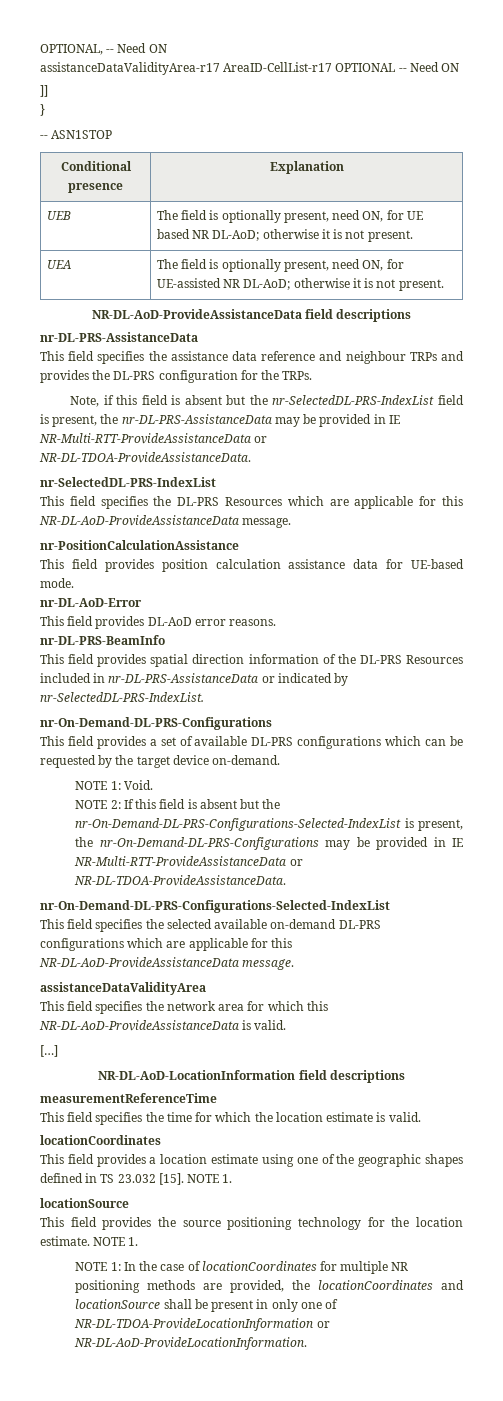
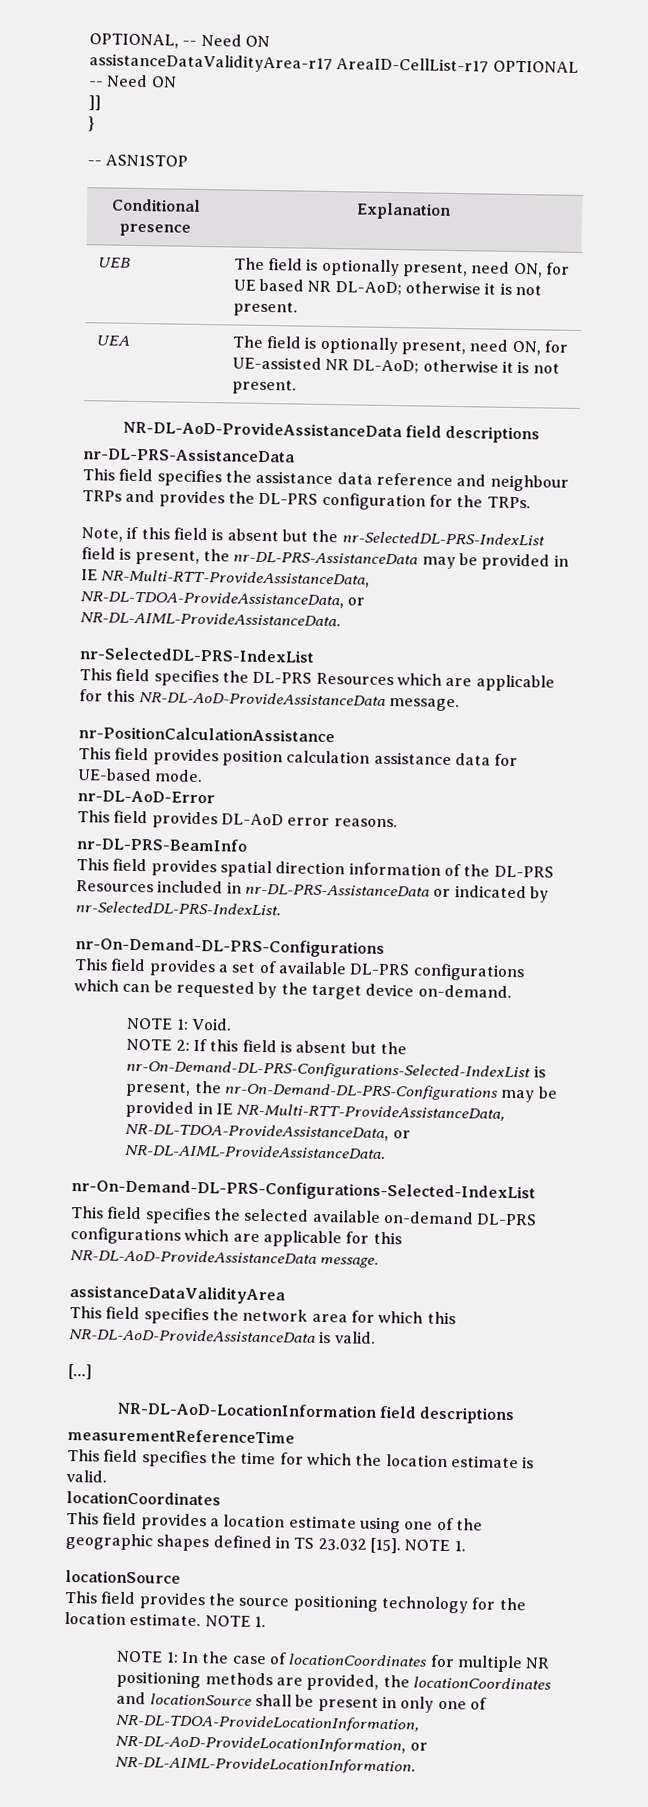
- Note, if this field is absent but the nr-SelectedDL-PRS-IndexList field is present, the nr-DL-PRS-AssistanceData may be provided in IE NR-Multi-RTT-ProvideAssistanceData or NR-DL-TDOA-ProvideAssistanceData.
+ Note, if this field is absent but the nr-SelectedDL-PRS-IndexList field is present, the nr-DL-PRS-AssistanceData may be provided in IE NR-Multi-RTT-ProvideAssistanceData, NR-DL-TDOA-ProvideAssistanceData, or NR-DL-AIML-ProvideAssistanceData.
- NOTE 2: If this field is absent but the nr-On-Demand-DL-PRS-Configurations-Selected-IndexList is present, the nr-On-Demand-DL-PRS-Configurations may be provided in IE NR-Multi-RTT-ProvideAssistanceData or NR-DL-TDOA-ProvideAssistanceData.
+ NOTE 2: If this field is absent but the nr-On-Demand-DL-PRS-Configurations-Selected-IndexList is present, the nr-On-Demand-DL-PRS-Configurations may be provided in IE NR-Multi-RTT-ProvideAssistanceData, NR-DL-TDOA-ProvideAssistanceData, or NR-DL-AIML-ProvideAssistanceData.
- NOTE 1: In the case of locationCoordinates for multiple NR positioning methods are provided, the locationCoordinates and locationSource shall be present in only one of NR-DL-TDOA-ProvideLocationInformation or NR-DL-AoD-ProvideLocationInformation.
+ NOTE 1: In the case of locationCoordinates for multiple NR positioning methods are provided, the locationCoordinates and locationSource shall be present in only one of NR-DL-TDOA-ProvideLocationInformation, NR-DL-AoD-ProvideLocationInformation, or NR-DL-AIML-ProvideLocationInformation.

